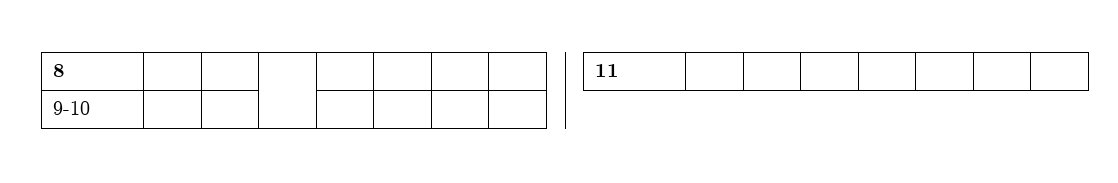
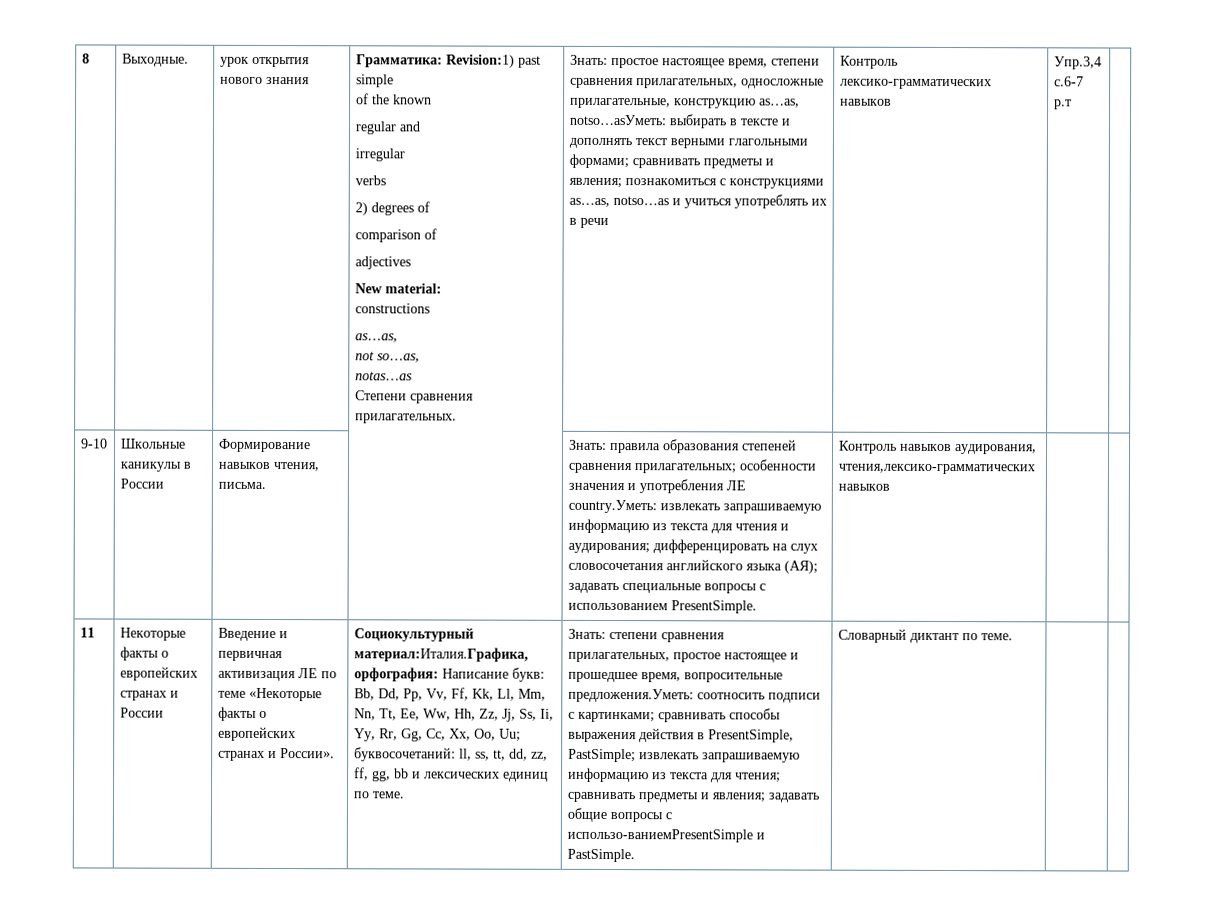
- 9-10 | | | | | | |
- 11 | | | | | | |
+ Выходные. | урок открытия нового знания | Грамматика: Revision:1) past simple
+ of the known
+ regular and
+ irregular
+ verbs
+ 2) degrees of
+ comparison of
+ adjectives
+ New material:
+ constructions
+ as…as,
+ not so…as,
+ notas…as
+ Степени сравнения прилагательных. | Знать: простое настоящее время, степени сравнения прилагательных, односложные прилагательные, конструкцию as…as, notso…asУметь: выбирать в тексте и дополнять текст верными глагольными формами; сравнивать предметы и явления; познакомиться с конструкциями as…as, notso…as и учиться употреблять их в речи | Контроль лексико-грамматических навыков | Упр.3,4 с.6-7 р.т |
+ 9-10 | Школьные каникулы в России | Формирование навыков чтения, письма. | | Знать: правила образования степеней сравнения прилагательных; особенности значения и употребления ЛЕ country.Уметь: извлекать запрашиваемую информацию из текста для чтения и аудирования; дифференцировать на слух словосочетания английского языка (АЯ); задавать специальные вопросы с использованием PresentSimple. | Контроль навыков аудирования, чтения,лексико-грамматических навыков | |
+ 11 | Некоторые факты о европейских странах и России | Введение и первичная активизация ЛЕ по теме «Некоторые факты о европейских странах и России». | Социокультурный материал:Италия.Графика, орфография: Написание букв: Bb, Dd, Pp, Vv, Ff, Kk, Ll, Mm, Nn, Tt, Ee, Ww, Hh, Zz, Jj, Ss, Ii, Yy, Rr, Gg, Cc, Xx, Oo, Uu; буквосочетаний: ll, ss, tt, dd, zz, ff, gg, bb и лексических единиц по теме. | Знать: степени сравнения прилагательных, простое настоящее и прошедшее время, вопросительные предложения.Уметь: соотносить подписи с картинками; сравнивать способы выражения действия в PresentSimple, PastSimple; извлекать запрашиваемую информацию из текста для чтения; сравнивать предметы и явления; задавать общие вопросы с использо-ваниемPresentSimple и PastSimple. | Словарный диктант по теме.

